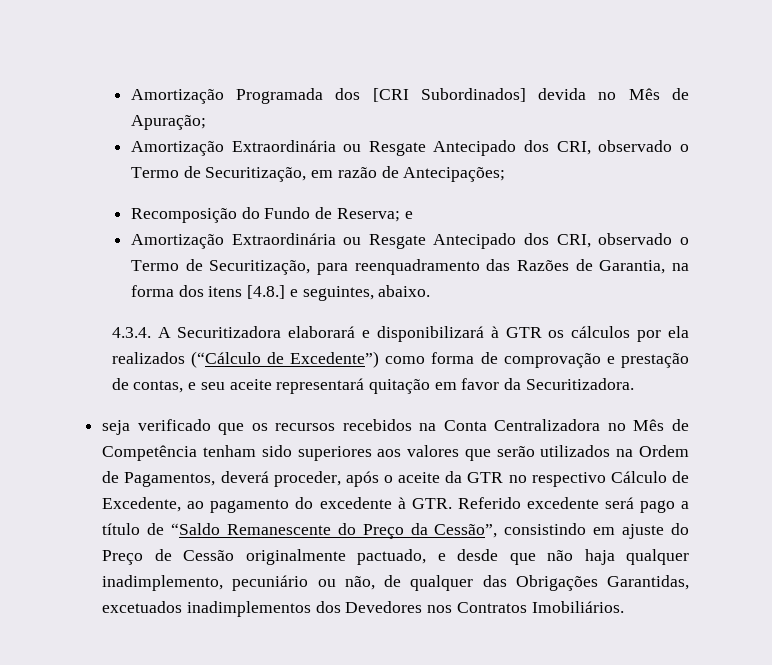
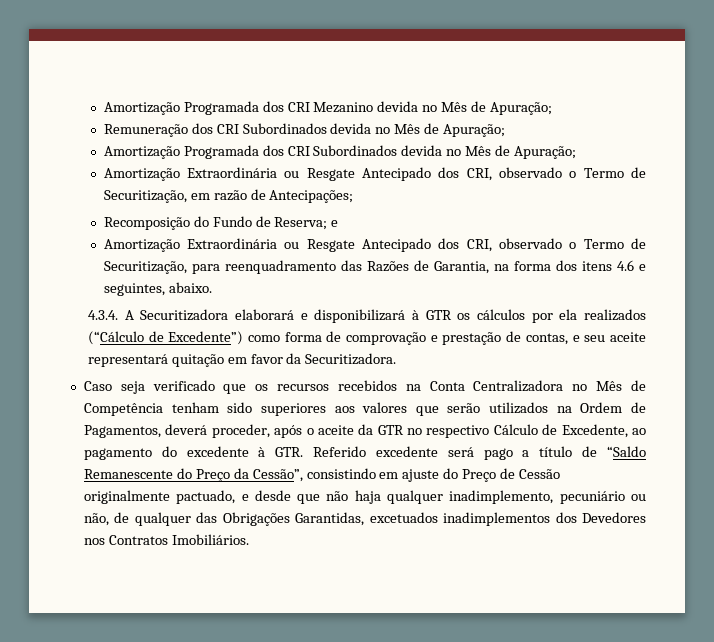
- Amortização Programada dos [CRI Subordinados] devida no Mês de Apuração;
+ Amortização Programada dos CRI Mezanino devida no Mês de Apuração;
+ Remuneração dos CRI Subordinados devida no Mês de Apuração;
+ Amortização Programada dos CRI Subordinados devida no Mês de Apuração;
- Amortização Extraordinária ou Resgate Antecipado dos CRI, observado o Termo de Securitização, para reenquadramento das Razões de Garantia, na forma dos itens [4.8.] e seguintes, abaixo.
+ Amortização Extraordinária ou Resgate Antecipado dos CRI, observado o Termo de Securitização, para reenquadramento das Razões de Garantia, na forma dos itens 4.6 e seguintes, abaixo.
- seja verificado que os recursos recebidos na Conta Centralizadora no Mês de Competência tenham sido superiores aos valores que serão utilizados na Ordem de Pagamentos, deverá proceder, após o aceite da GTR no respectivo Cálculo de Excedente, ao pagamento do excedente à GTR. Referido excedente será pago a título de “Saldo Remanescente do Preço da Cessão”, consistindo em ajuste do Preço de Cessão originalmente pactuado, e desde que não haja qualquer inadimplemento, pecuniário ou não, de qualquer das Obrigações Garantidas, excetuados inadimplementos dos Devedores nos Contratos Imobiliários.
+ Caso seja verificado que os recursos recebidos na Conta Centralizadora no Mês de Competência tenham sido superiores aos valores que serão utilizados na Ordem de Pagamentos, deverá proceder, após o aceite da GTR no respectivo Cálculo de Excedente, ao pagamento do excedente à GTR. Referido excedente será pago a título de “Saldo Remanescente do Preço da Cessão”, consistindo em ajuste do Preço de Cessão originalmente pactuado, e desde que não haja qualquer inadimplemento, pecuniário ou não, de qualquer das Obrigações Garantidas, excetuados inadimplementos dos Devedores nos Contratos Imobiliários.

